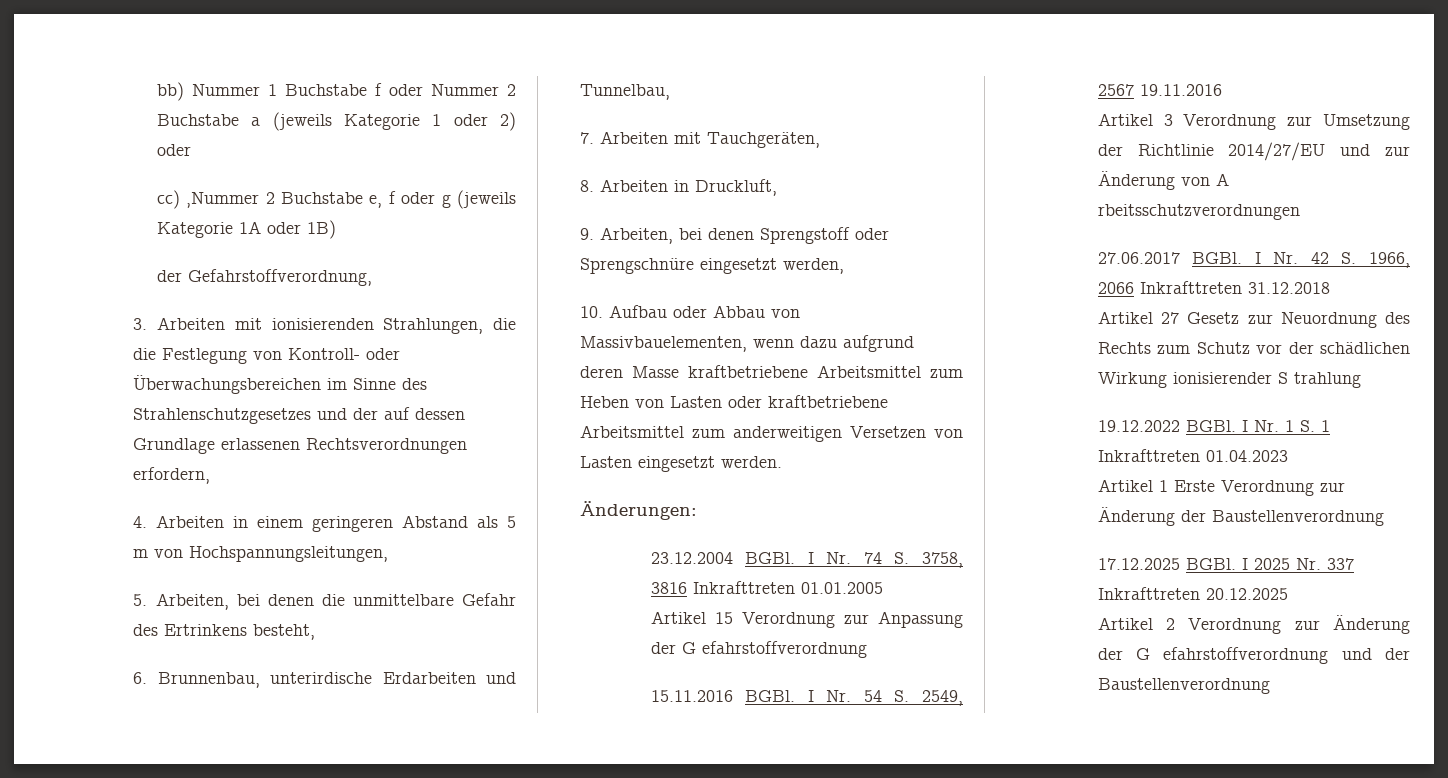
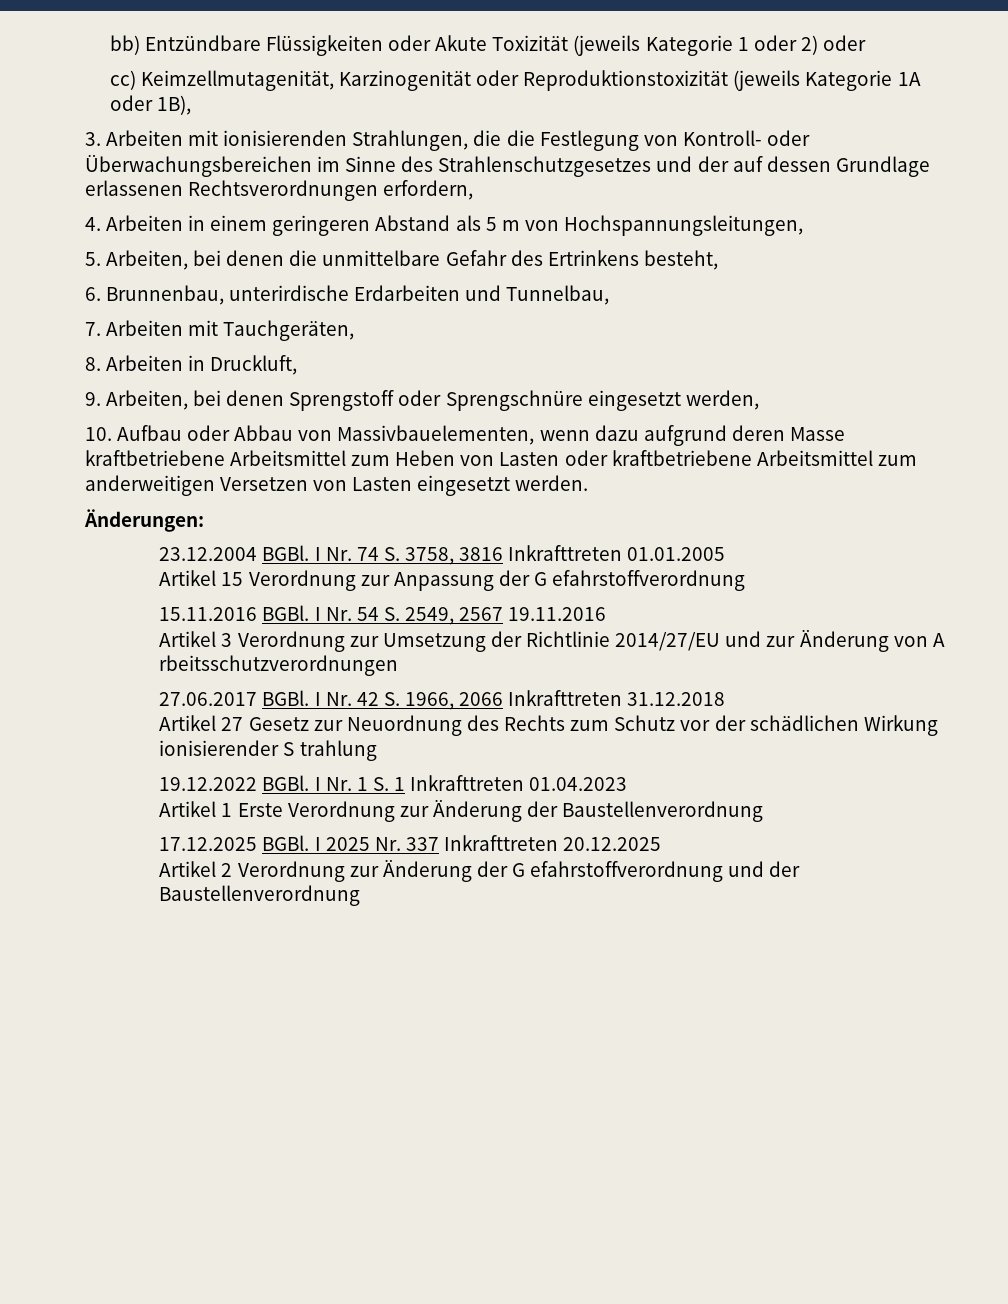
- bb) Nummer 1 Buchstabe f oder Nummer 2 Buchstabe a (jeweils Kategorie 1 oder 2) oder
+ bb) Entzündbare Flüssigkeiten oder Akute Toxizität (jeweils Kategorie 1 oder 2) oder
- cc) ,Nummer 2 Buchstabe e, f oder g (jeweils Kategorie 1A oder 1B)
- der Gefahrstoffverordnung,
+ cc) Keimzellmutagenität, Karzinogenität oder Reproduktionstoxizität (jeweils Kategorie 1A oder 1B),

